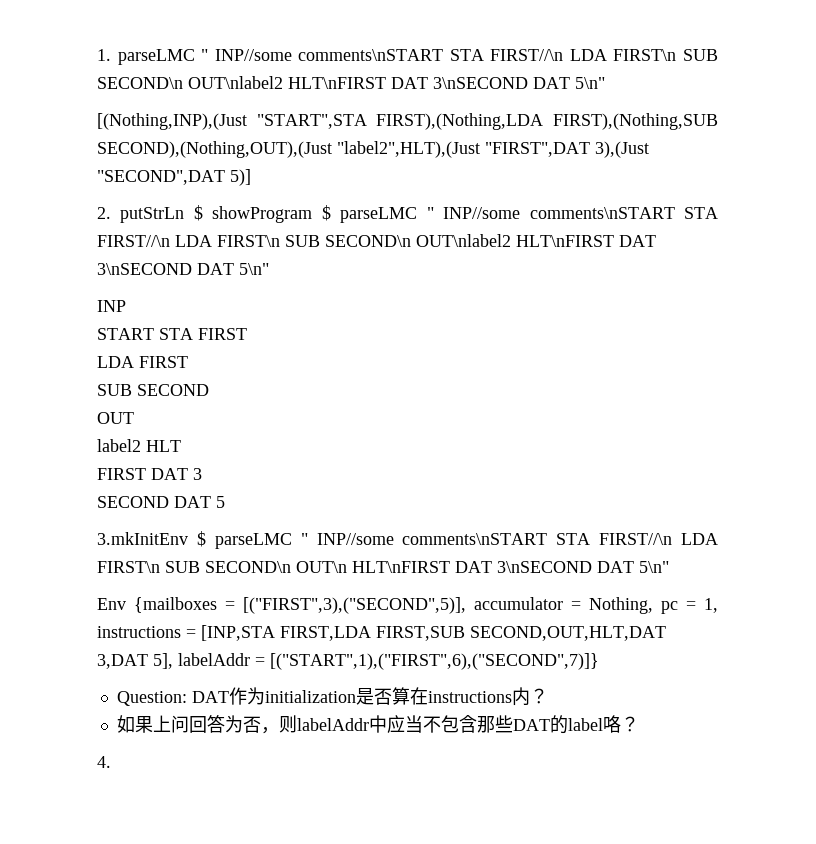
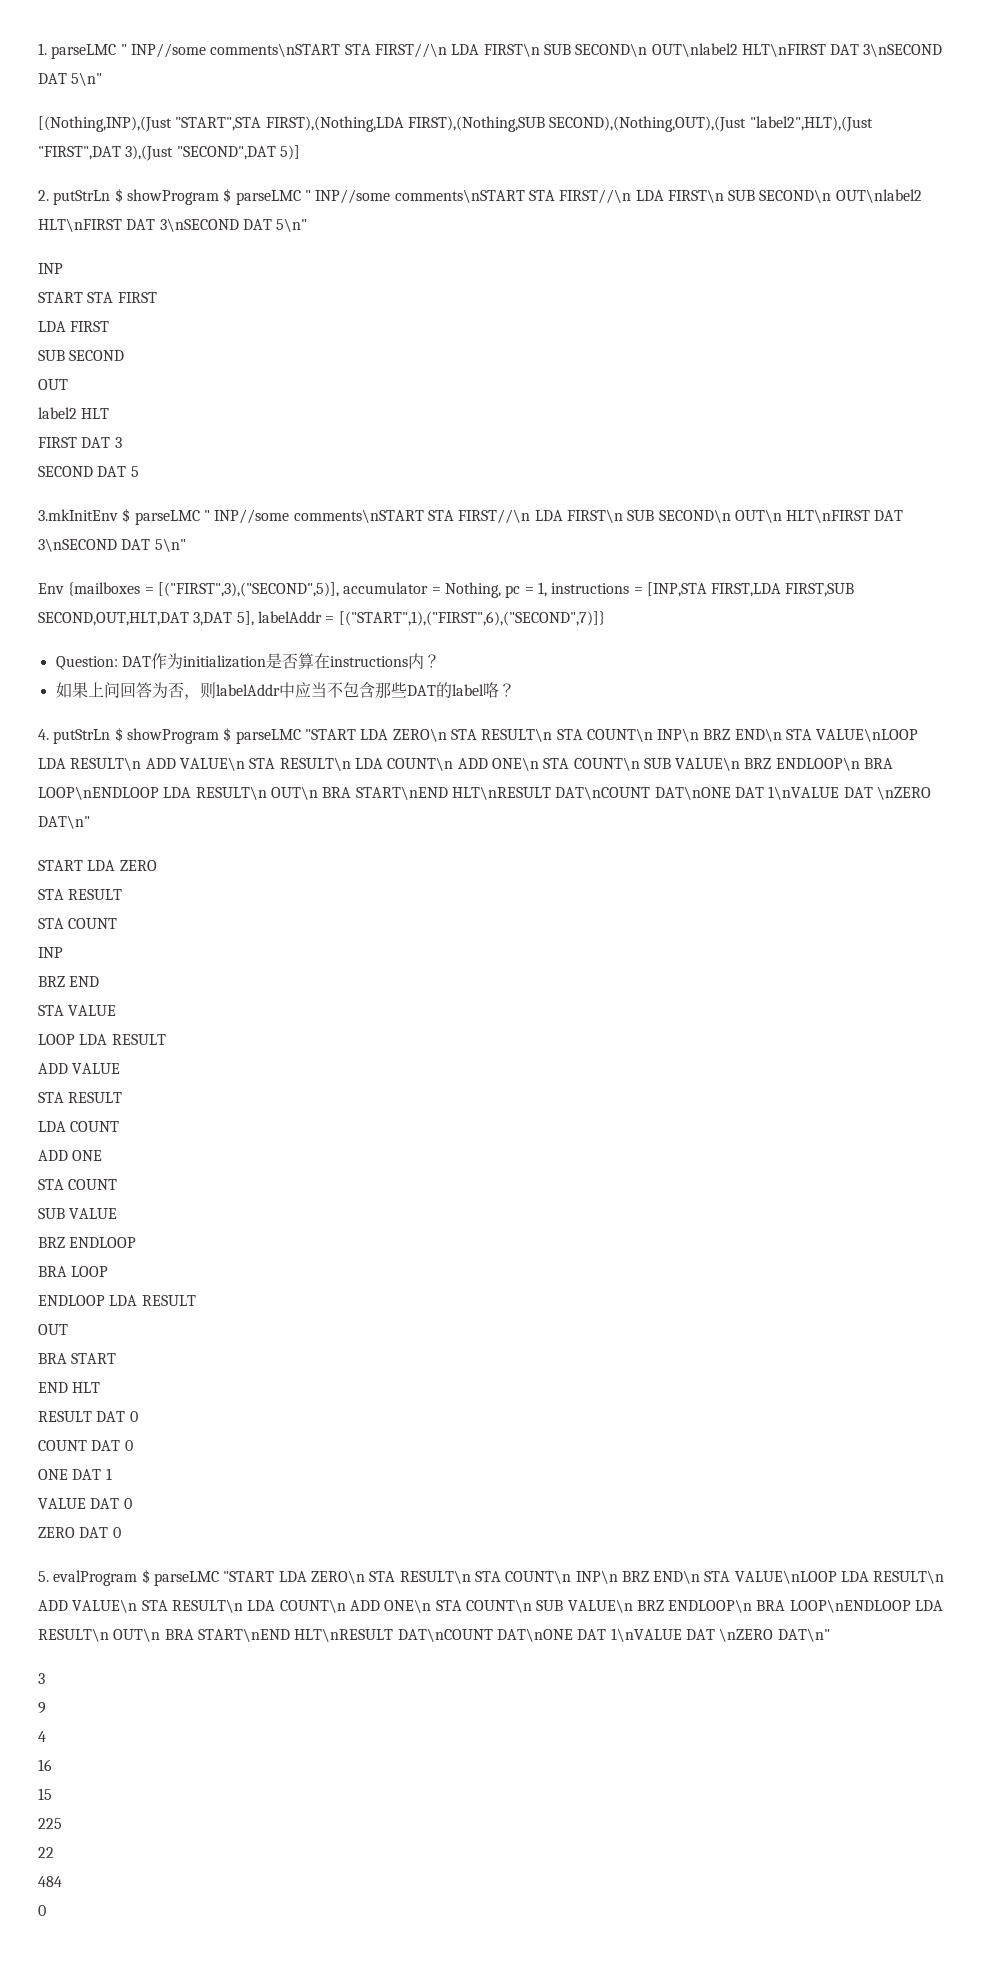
- 4.
+ 4. putStrLn $ showProgram $ parseLMC "START LDA ZERO\n STA RESULT\n STA COUNT\n INP\n BRZ END\n STA VALUE\nLOOP LDA RESULT\n ADD VALUE\n STA RESULT\n LDA COUNT\n ADD ONE\n STA COUNT\n SUB VALUE\n BRZ ENDLOOP\n BRA LOOP\nENDLOOP LDA RESULT\n OUT\n BRA START\nEND HLT\nRESULT DAT\nCOUNT DAT\nONE DAT 1\nVALUE DAT \nZERO DAT\n"
+ START LDA ZERO
+ STA RESULT
+ STA COUNT
+ INP
+ BRZ END
+ STA VALUE
+ LOOP LDA RESULT
+ ADD VALUE
+ STA RESULT
+ LDA COUNT
+ ADD ONE
+ STA COUNT
+ SUB VALUE
+ BRZ ENDLOOP
+ BRA LOOP
+ ENDLOOP LDA RESULT
+ OUT
+ BRA START
+ END HLT
+ RESULT DAT 0
+ COUNT DAT 0
+ ONE DAT 1
+ VALUE DAT 0
+ ZERO DAT 0
+ 5. evalProgram $ parseLMC "START LDA ZERO\n STA RESULT\n STA COUNT\n INP\n BRZ END\n STA VALUE\nLOOP LDA RESULT\n ADD VALUE\n STA RESULT\n LDA COUNT\n ADD ONE\n STA COUNT\n SUB VALUE\n BRZ ENDLOOP\n BRA LOOP\nENDLOOP LDA RESULT\n OUT\n BRA START\nEND HLT\nRESULT DAT\nCOUNT DAT\nONE DAT 1\nVALUE DAT \nZERO DAT\n"
+ 3
+ 9
+ 4
+ 16
+ 15
+ 225
+ 22
+ 484
+ 0

